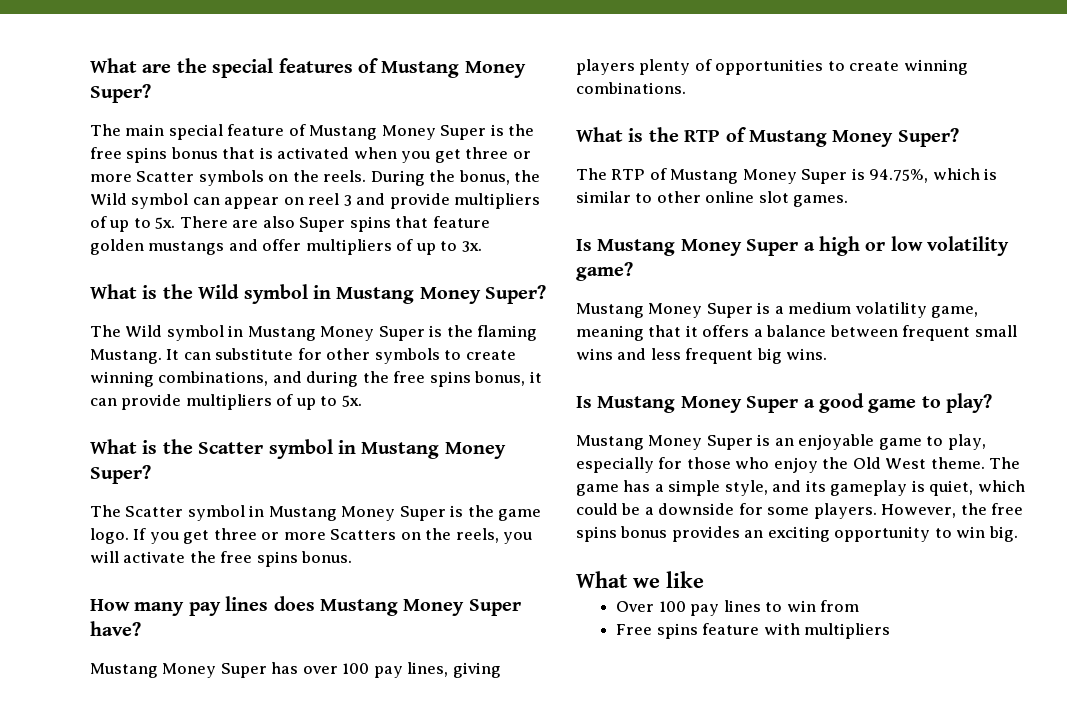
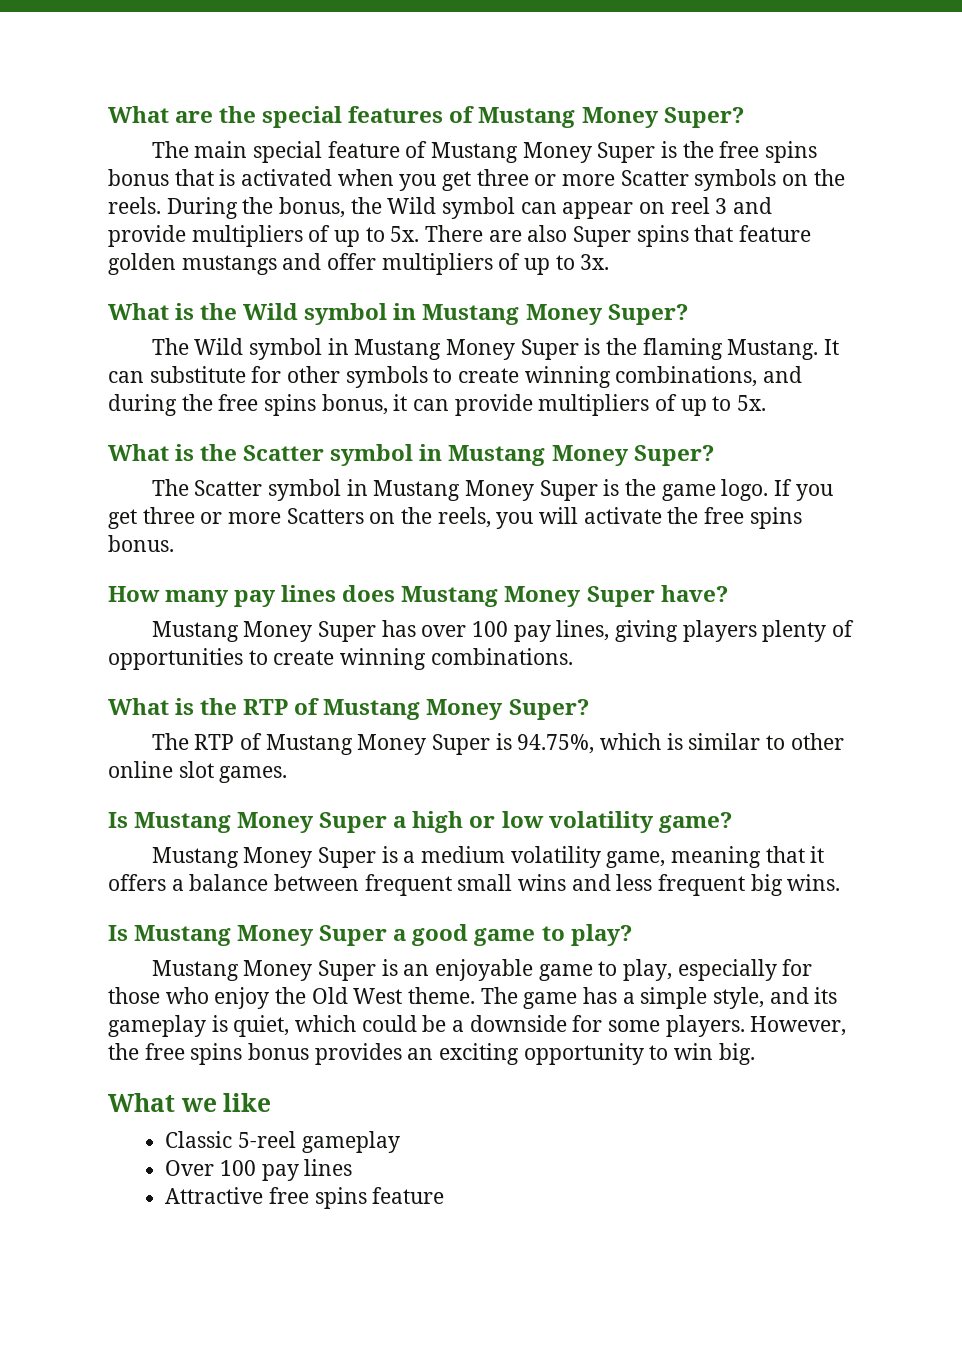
+ Classic 5-reel gameplay
- Over 100 pay lines to win from
- Free spins feature with multipliers
+ Over 100 pay lines
+ Attractive free spins feature

